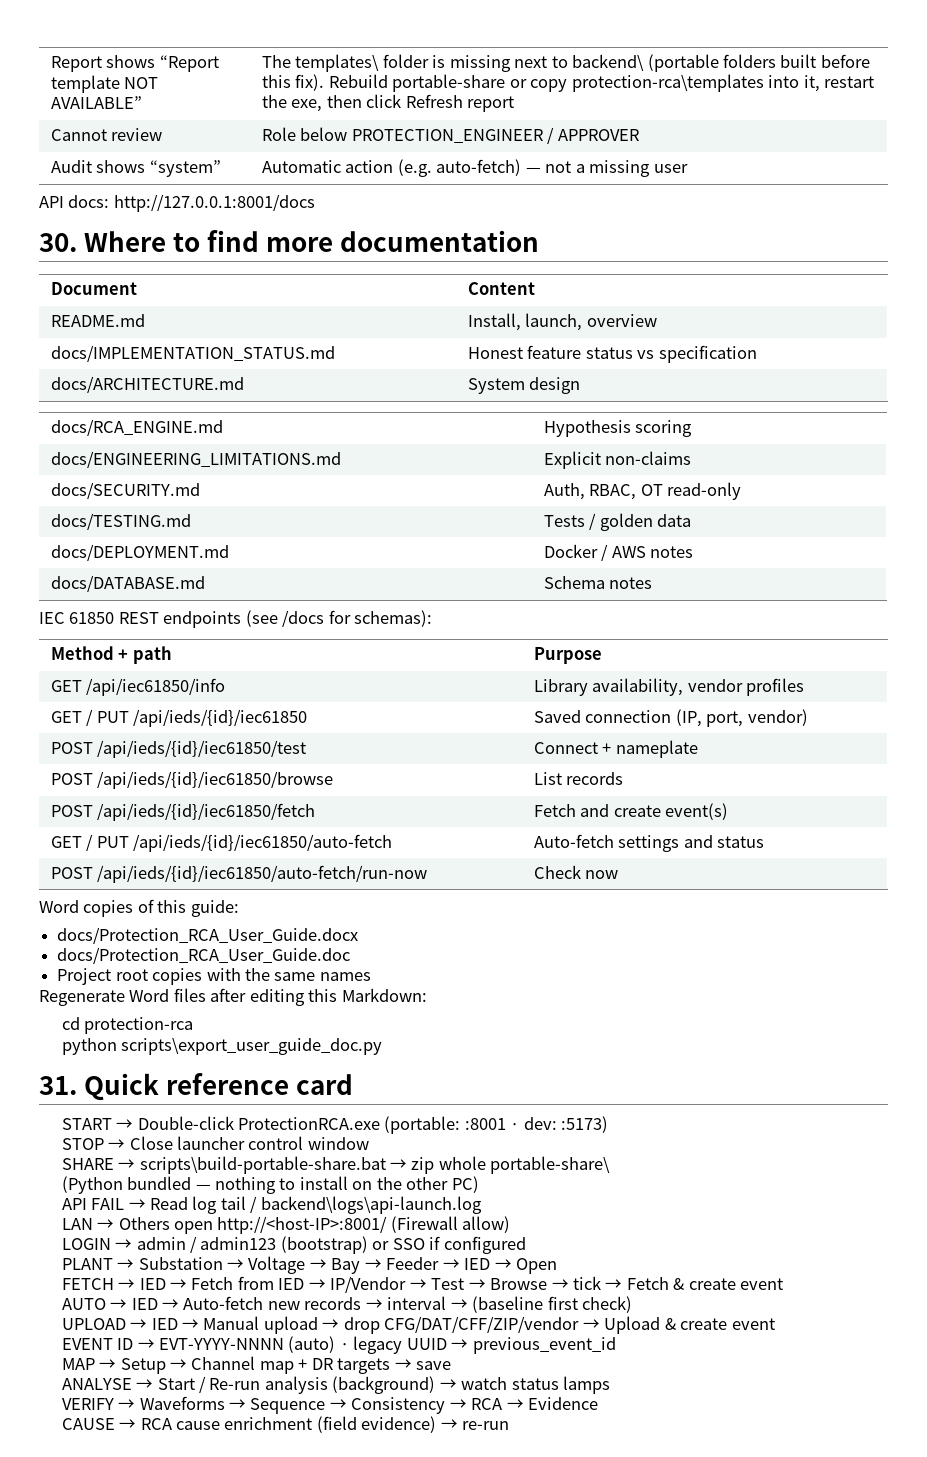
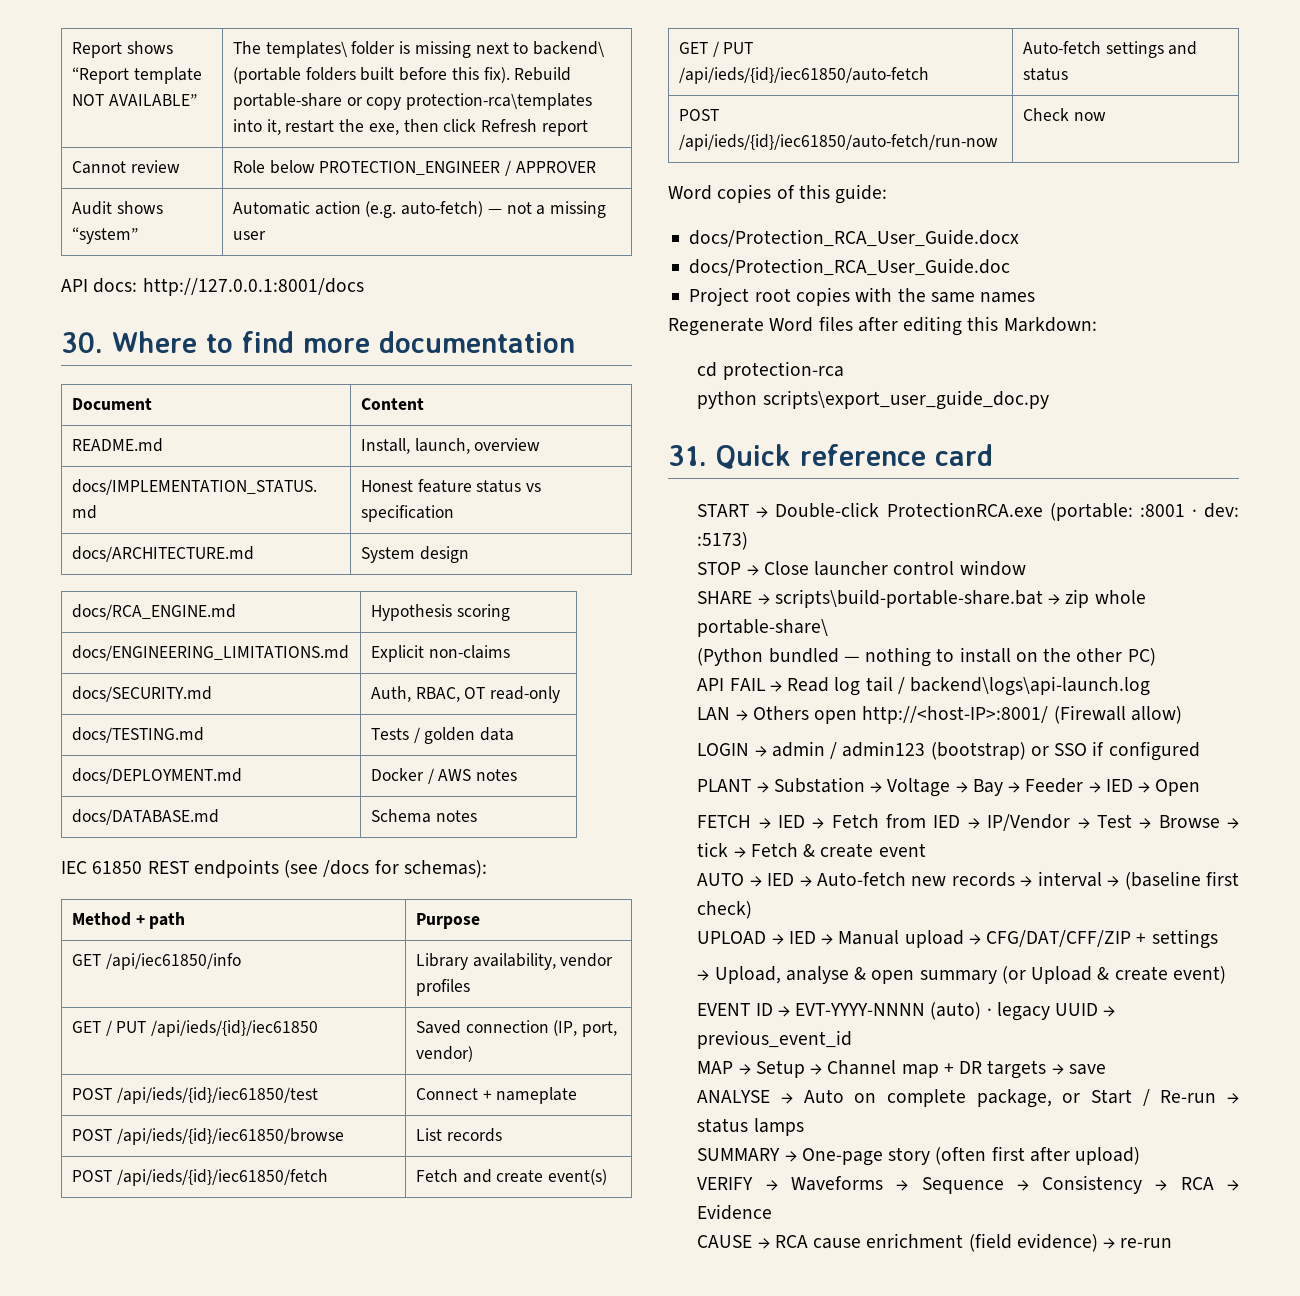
- UPLOAD → IED → Manual upload → drop CFG/DAT/CFF/ZIP/vendor → Upload & create event
+ UPLOAD → IED → Manual upload → CFG/DAT/CFF/ZIP + settings
+ → Upload, analyse & open summary (or Upload & create event)
- ANALYSE → Start / Re-run analysis (background) → watch status lamps
+ ANALYSE → Auto on complete package, or Start / Re-run → status lamps
+ SUMMARY → One-page story (often first after upload)

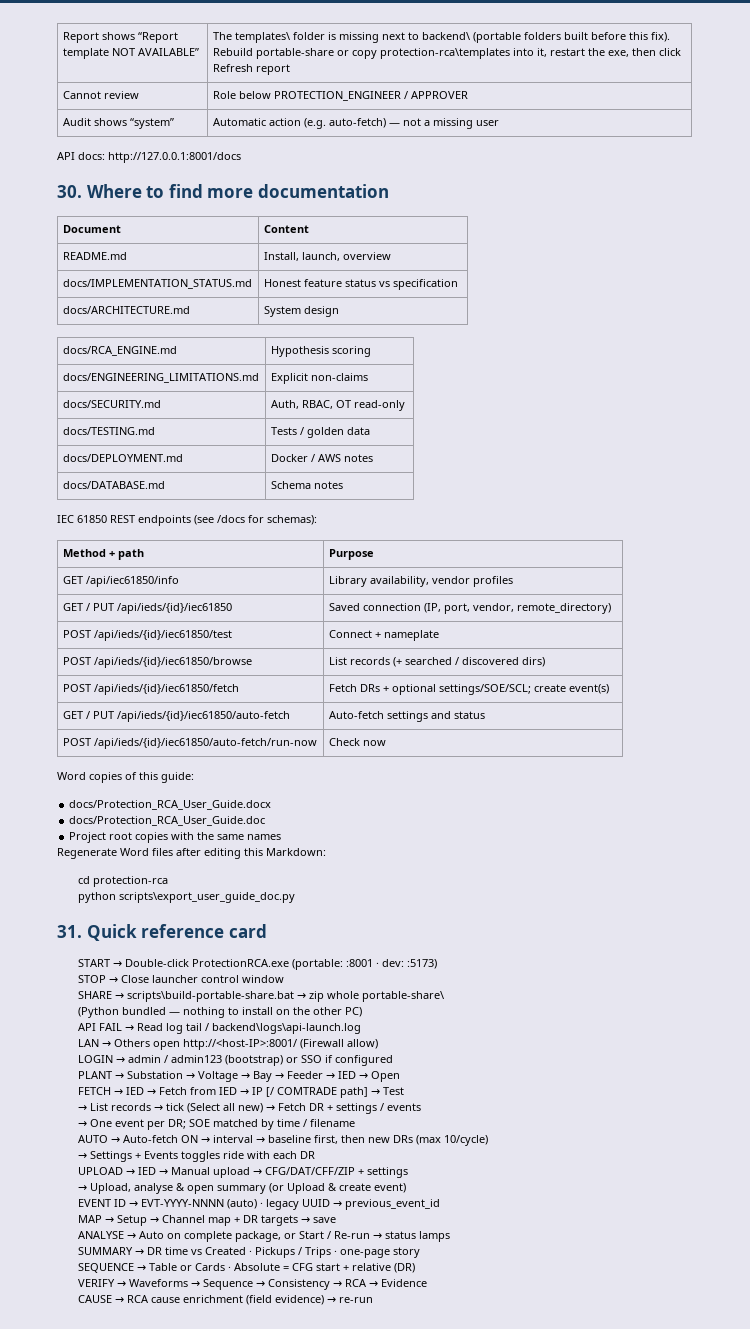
- GET / PUT /api/ieds/{id}/iec61850 | Saved connection (IP, port, vendor)
+ GET / PUT /api/ieds/{id}/iec61850 | Saved connection (IP, port, vendor, remote_directory)
- POST /api/ieds/{id}/iec61850/browse | List records
+ POST /api/ieds/{id}/iec61850/browse | List records (+ searched / discovered dirs)
- POST /api/ieds/{id}/iec61850/fetch | Fetch and create event(s)
+ POST /api/ieds/{id}/iec61850/fetch | Fetch DRs + optional settings/SOE/SCL; create event(s)
- FETCH → IED → Fetch from IED → IP/Vendor → Test → Browse → tick → Fetch & create event
- AUTO → IED → Auto-fetch new records → interval → (baseline first check)
+ FETCH → IED → Fetch from IED → IP [/ COMTRADE path] → Test
+ → List records → tick (Select all new) → Fetch DR + settings / events
+ → One event per DR; SOE matched by time / filename
+ AUTO → Auto-fetch ON → interval → baseline first, then new DRs (max 10/cycle)
+ → Settings + Events toggles ride with each DR
- SUMMARY → One-page story (often first after upload)
+ SUMMARY → DR time vs Created · Pickups / Trips · one-page story
+ SEQUENCE → Table or Cards · Absolute = CFG start + relative (DR)

